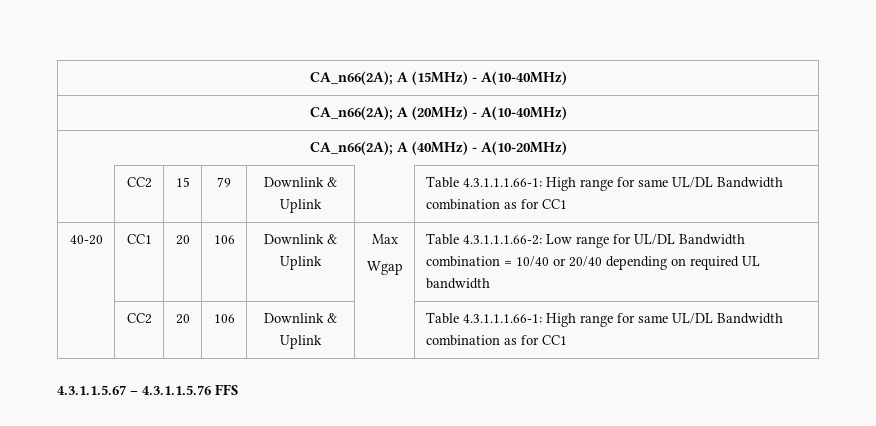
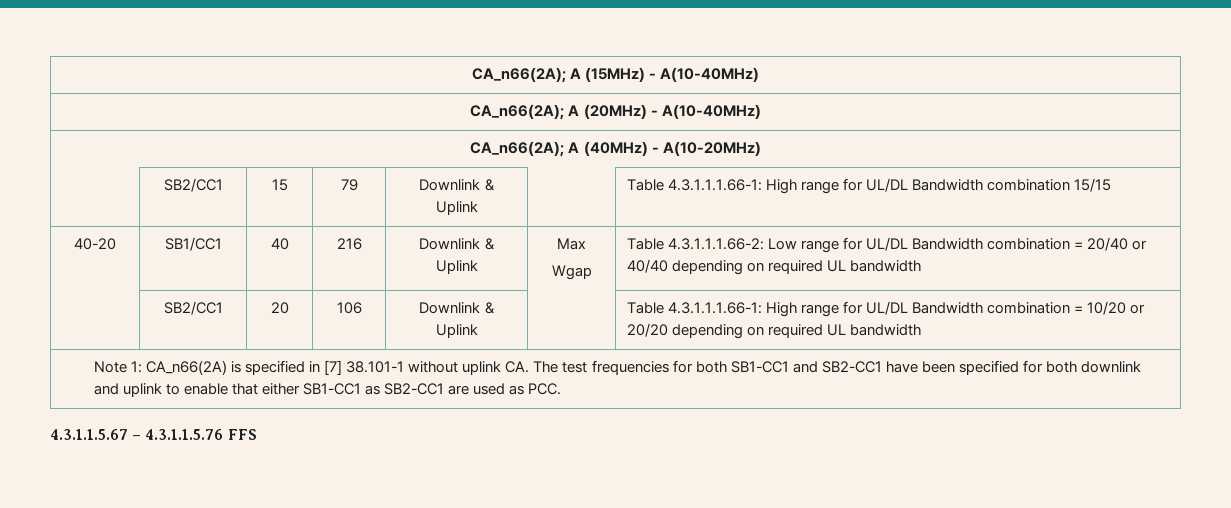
- | CC2 | 15 | 79 | Downlink & Uplink | | Table 4.3.1.1.1.66-1: High range for same UL/DL Bandwidth combination as for CC1
- 40-20 | CC1 | 20 | 106 | Downlink & Uplink | Max
- Wgap | Table 4.3.1.1.1.66-2: Low range for UL/DL Bandwidth combination = 10/40 or 20/40 depending on required UL bandwidth
+ | SB2/CC1 | 15 | 79 | Downlink & Uplink | | Table 4.3.1.1.1.66-1: High range for UL/DL Bandwidth combination 15/15
+ 40-20 | SB1/CC1 | 40 | 216 | Downlink & Uplink | Max
+ Wgap | Table 4.3.1.1.1.66-2: Low range for UL/DL Bandwidth combination = 20/40 or 40/40 depending on required UL bandwidth
- | CC2 | 20 | 106 | Downlink & Uplink | | Table 4.3.1.1.1.66-1: High range for same UL/DL Bandwidth combination as for CC1
+ | SB2/CC1 | 20 | 106 | Downlink & Uplink | | Table 4.3.1.1.1.66-1: High range for UL/DL Bandwidth combination = 10/20 or 20/20 depending on required UL bandwidth
+ Note 1: CA_n66(2A) is specified in [7] 38.101-1 without uplink CA. The test frequencies for both SB1-CC1 and SB2-CC1 have been specified for both downlink and uplink to enable that either SB1-CC1 as SB2-CC1 are used as PCC.

